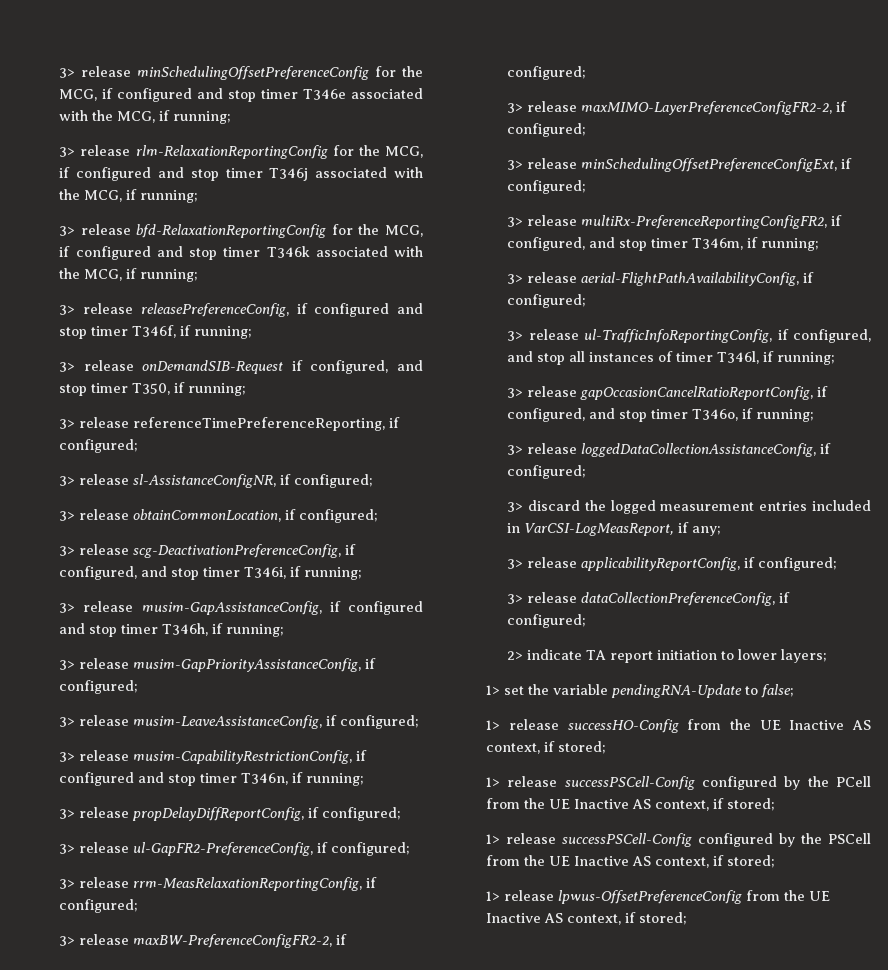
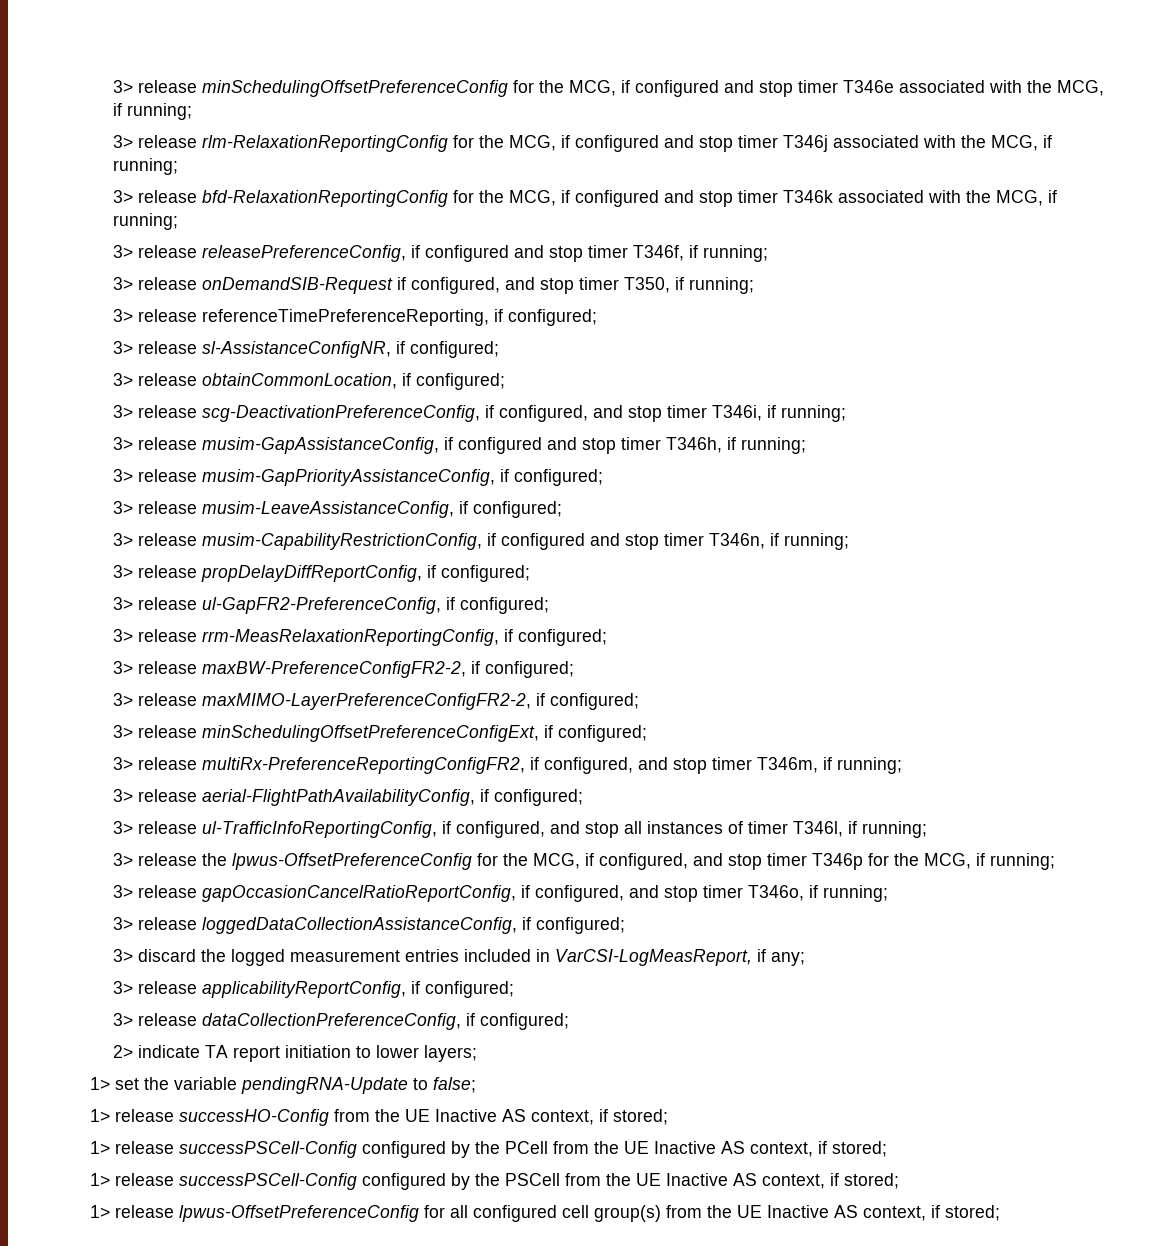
+ 3> release the lpwus-OffsetPreferenceConfig for the MCG, if configured, and stop timer T346p for the MCG, if running;
- 1> release lpwus-OffsetPreferenceConfig from the UE Inactive AS context, if stored;
+ 1> release lpwus-OffsetPreferenceConfig for all configured cell group(s) from the UE Inactive AS context, if stored;

